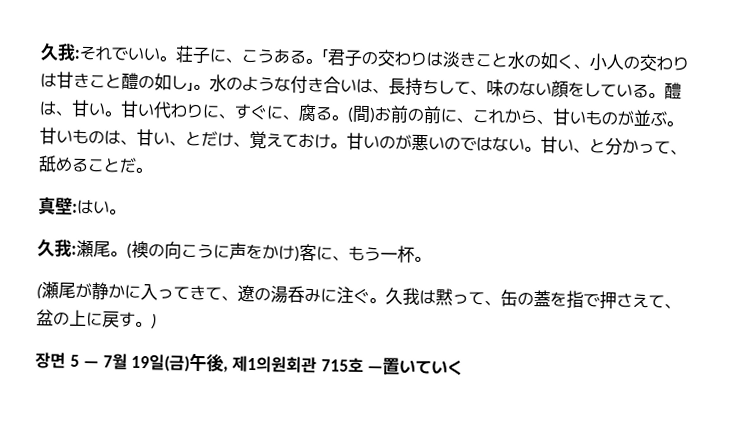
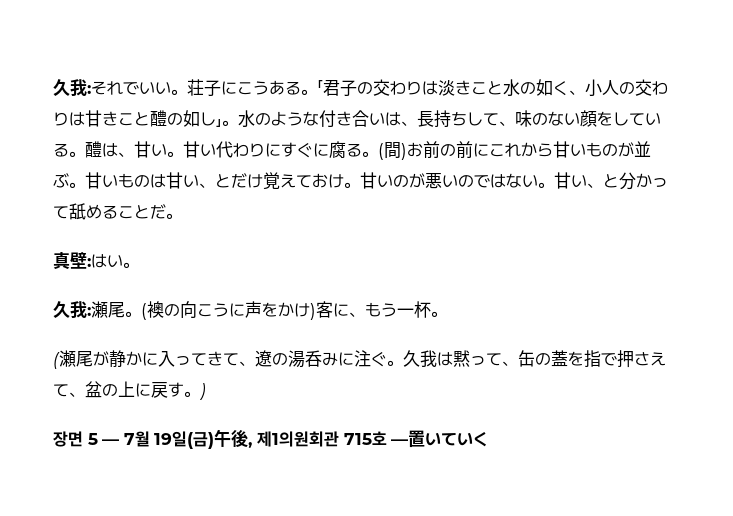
- 荘子に、こうある。
+ 荘子にこうある。
- 甘い代わりに、すぐに、腐る。
+ 甘い代わりにすぐに腐る。
- (間)お前の前に、これから、甘いものが並ぶ。
+ (間)お前の前にこれから甘いものが並ぶ。
- 甘いものは、甘い、とだけ、覚えておけ。
+ 甘いものは甘い、とだけ覚えておけ。
- 甘い、と分かって、舐めることだ。
+ 甘い、と分かって舐めることだ。

